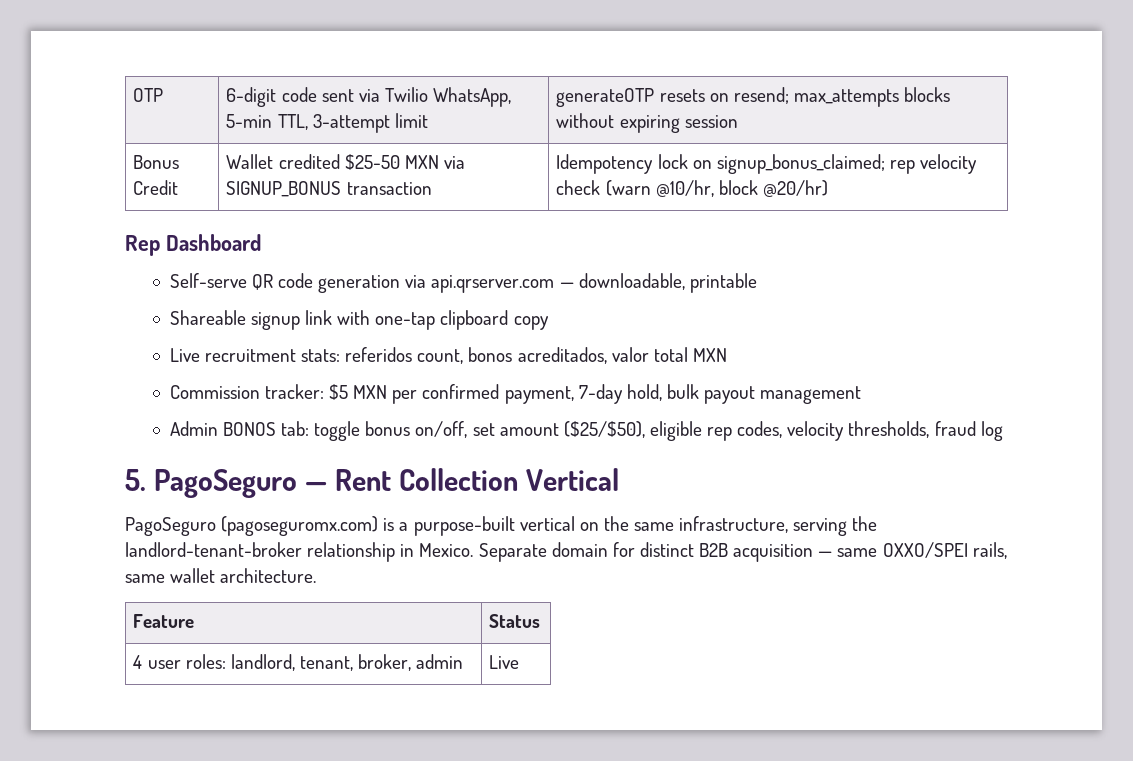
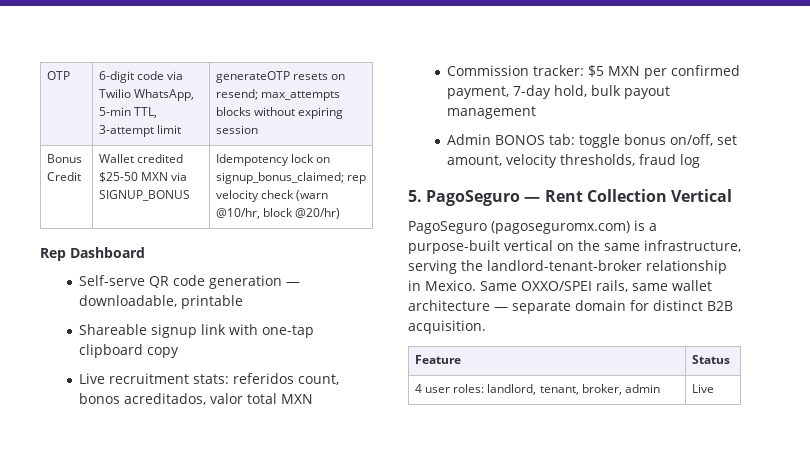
- OTP | 6-digit code sent via Twilio WhatsApp, 5-min TTL, 3-attempt limit | generateOTP resets on resend; max_attempts blocks without expiring session
+ OTP | 6-digit code via Twilio WhatsApp, 5-min TTL, 3-attempt limit | generateOTP resets on resend; max_attempts blocks without expiring session
- Bonus Credit | Wallet credited $25-50 MXN via SIGNUP_BONUS transaction | Idempotency lock on signup_bonus_claimed; rep velocity check (warn @10/hr, block @20/hr)
+ Bonus Credit | Wallet credited $25-50 MXN via SIGNUP_BONUS | Idempotency lock on signup_bonus_claimed; rep velocity check (warn @10/hr, block @20/hr)
- Self-serve QR code generation via api.qrserver.com — downloadable, printable
+ Self-serve QR code generation — downloadable, printable
- Admin BONOS tab: toggle bonus on/off, set amount ($25/$50), eligible rep codes, velocity thresholds, fraud log
+ Admin BONOS tab: toggle bonus on/off, set amount, velocity thresholds, fraud log
- Separate domain for distinct B2B acquisition — same OXXO/SPEI rails, same wallet architecture.
+ Same OXXO/SPEI rails, same wallet architecture — separate domain for distinct B2B acquisition.

